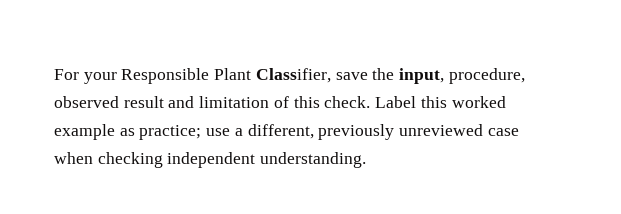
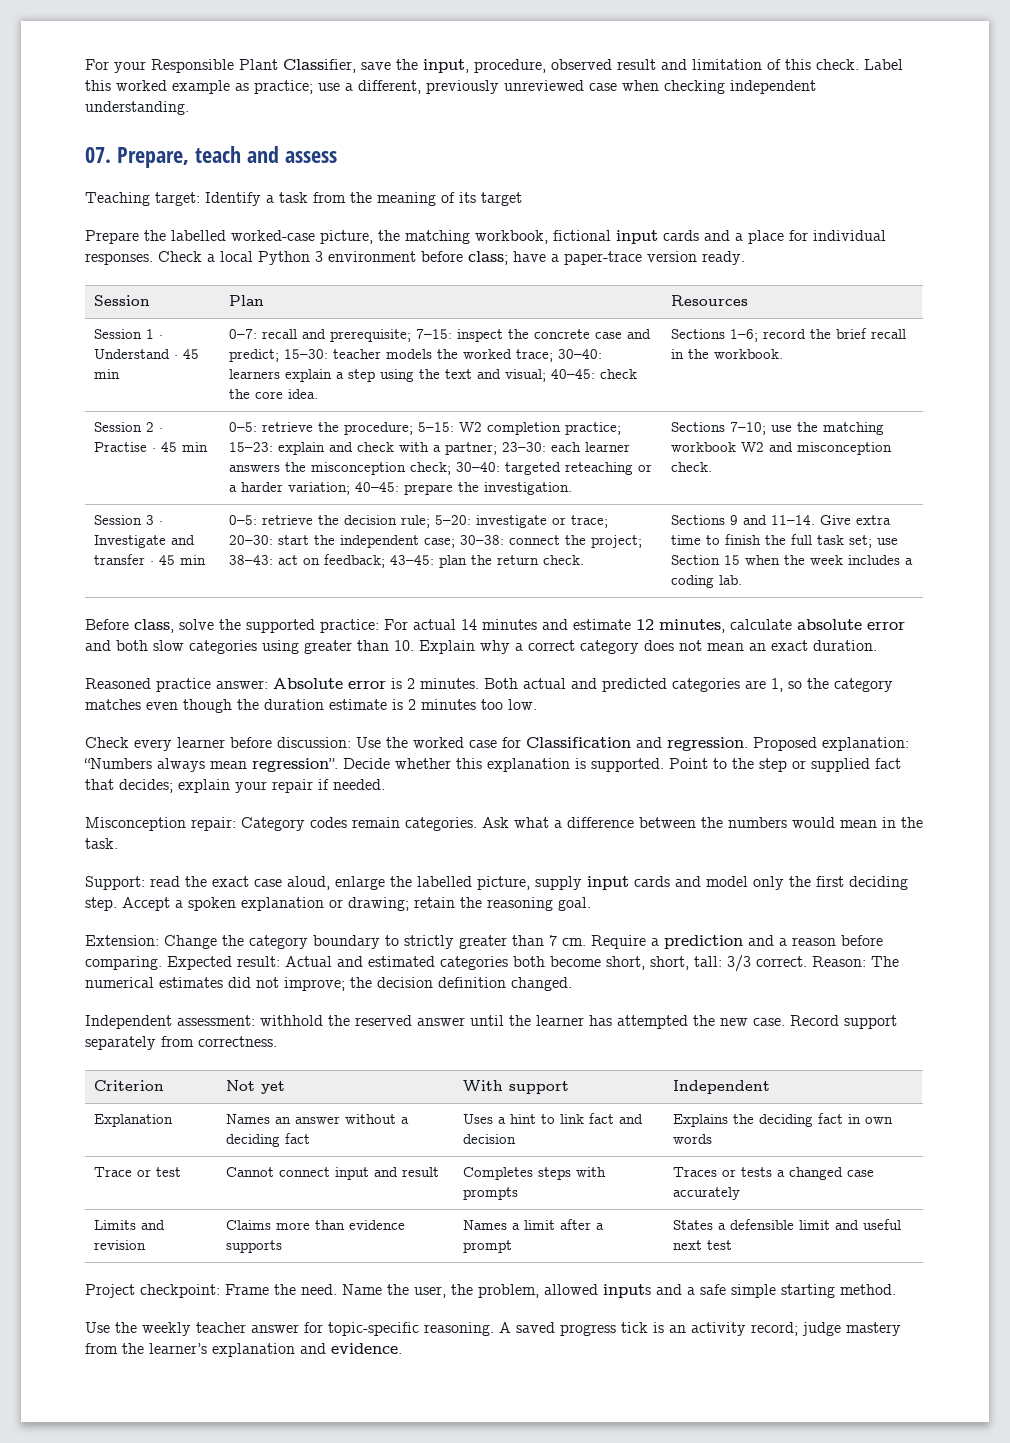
+ 07. Prepare, teach and assess
+ Teaching target: Identify a task from the meaning of its target
+ Prepare the labelled worked-case picture, the matching workbook, fictional input cards and a place for individual responses. Check a local Python 3 environment before class; have a paper-trace version ready.
+ Session | Plan | Resources
+ Session 1 · Understand · 45 min | 0–7: recall and prerequisite; 7–15: inspect the concrete case and predict; 15–30: teacher models the worked trace; 30–40: learners explain a step using the text and visual; 40–45: check the core idea. | Sections 1–6; record the brief recall in the workbook.
+ Session 2 · Practise · 45 min | 0–5: retrieve the procedure; 5–15: W2 completion practice; 15–23: explain and check with a partner; 23–30: each learner answers the misconception check; 30–40: targeted reteaching or a harder variation; 40–45: prepare the investigation. | Sections 7–10; use the matching workbook W2 and misconception check.
+ Session 3 · Investigate and transfer · 45 min | 0–5: retrieve the decision rule; 5–20: investigate or trace; 20–30: start the independent case; 30–38: connect the project; 38–43: act on feedback; 43–45: plan the return check. | Sections 9 and 11–14. Give extra time to finish the full task set; use Section 15 when the week includes a coding lab.
+ Before class, solve the supported practice: For actual 14 minutes and estimate 12 minutes, calculate absolute error and both slow categories using greater than 10. Explain why a correct category does not mean an exact duration.
+ Reasoned practice answer: Absolute error is 2 minutes. Both actual and predicted categories are 1, so the category matches even though the duration estimate is 2 minutes too low.
+ Check every learner before discussion: Use the worked case for Classification and regression. Proposed explanation: “Numbers always mean regression”. Decide whether this explanation is supported. Point to the step or supplied fact that decides; explain your repair if needed.
+ Misconception repair: Category codes remain categories. Ask what a difference between the numbers would mean in the task.
+ Support: read the exact case aloud, enlarge the labelled picture, supply input cards and model only the first deciding step. Accept a spoken explanation or drawing; retain the reasoning goal.
+ Extension: Change the category boundary to strictly greater than 7 cm. Require a prediction and a reason before comparing. Expected result: Actual and estimated categories both become short, short, tall: 3/3 correct. Reason: The numerical estimates did not improve; the decision definition changed.
+ Independent assessment: withhold the reserved answer until the learner has attempted the new case. Record support separately from correctness.
+ Criterion | Not yet | With support | Independent
+ Explanation | Names an answer without a deciding fact | Uses a hint to link fact and decision | Explains the deciding fact in own words
+ Trace or test | Cannot connect input and result | Completes steps with prompts | Traces or tests a changed case accurately
+ Limits and revision | Claims more than evidence supports | Names a limit after a prompt | States a defensible limit and useful next test
+ Project checkpoint: Frame the need. Name the user, the problem, allowed inputs and a safe simple starting method.
+ Use the weekly teacher answer for topic-specific reasoning. A saved progress tick is an activity record; judge mastery from the learner’s explanation and evidence.

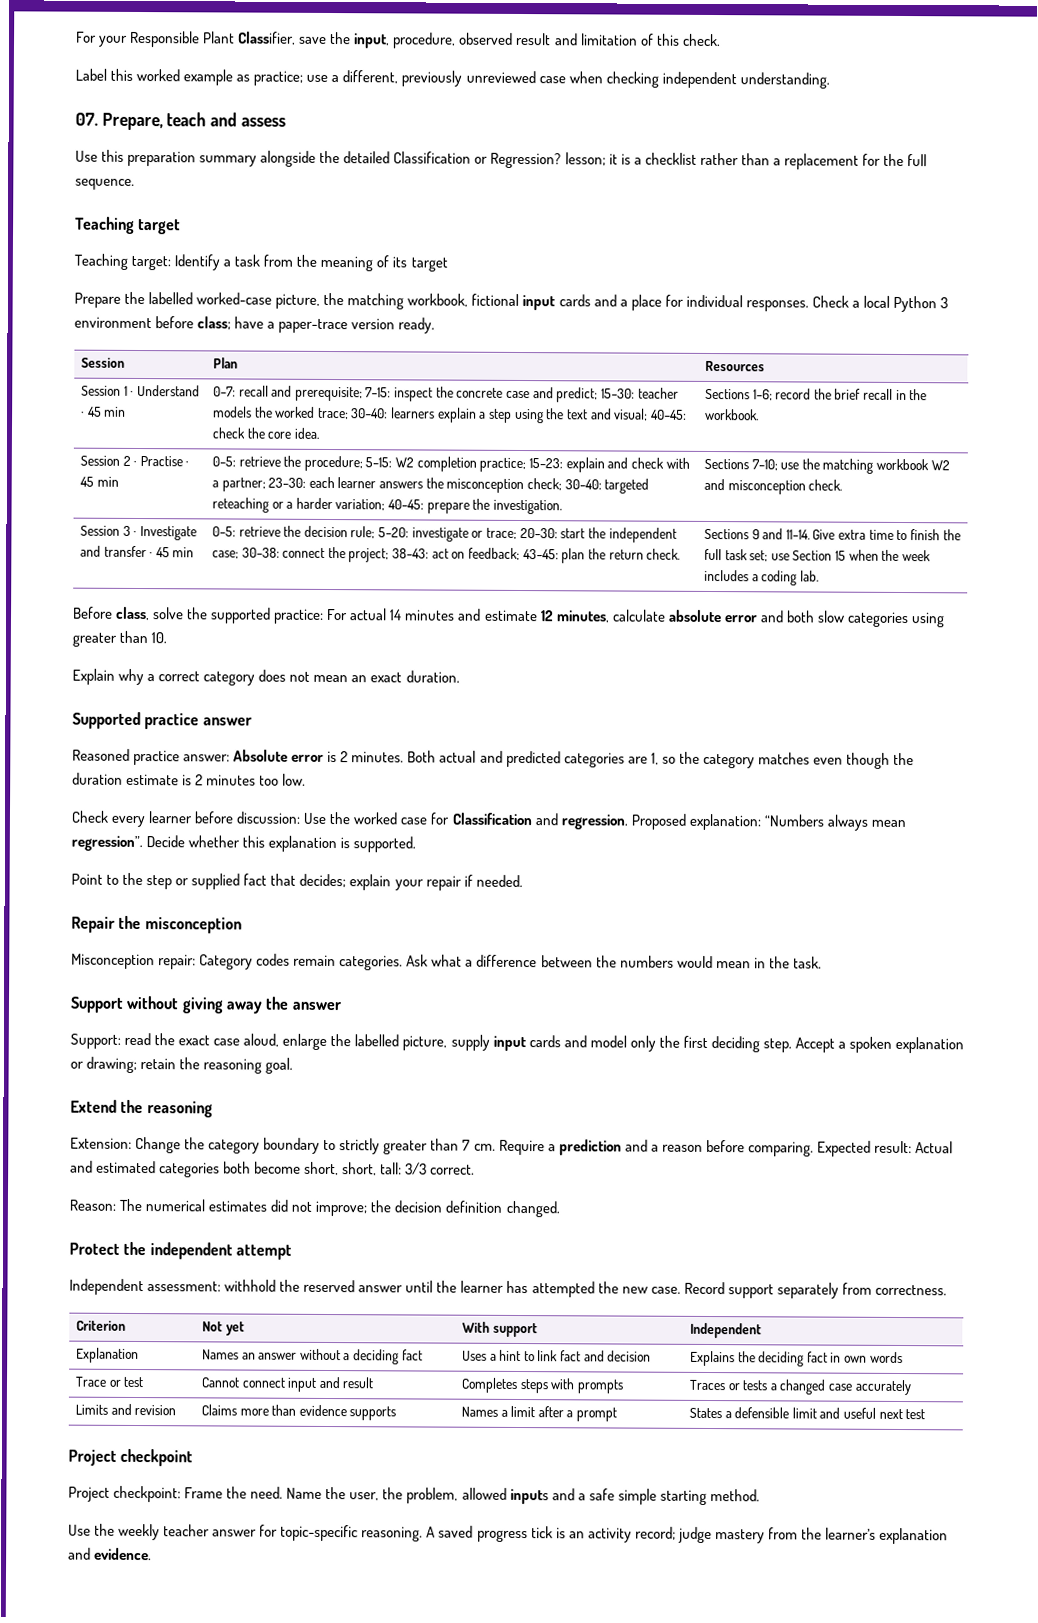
- For your Responsible Plant Classifier, save the input, procedure, observed result and limitation of this check. Label this worked example as practice; use a different, previously unreviewed case when checking independent understanding.
+ For your Responsible Plant Classifier, save the input, procedure, observed result and limitation of this check.
+ Label this worked example as practice; use a different, previously unreviewed case when checking independent understanding.
+ Use this preparation summary alongside the detailed Classification or Regression? lesson; it is a checklist rather than a replacement for the full sequence.
+ Teaching target
- Before class, solve the supported practice: For actual 14 minutes and estimate 12 minutes, calculate absolute error and both slow categories using greater than 10. Explain why a correct category does not mean an exact duration.
+ Before class, solve the supported practice: For actual 14 minutes and estimate 12 minutes, calculate absolute error and both slow categories using greater than 10.
+ Explain why a correct category does not mean an exact duration.
+ Supported practice answer
- Decide whether this explanation is supported. Point to the step or supplied fact that decides; explain your repair if needed.
+ Decide whether this explanation is supported.
+ Point to the step or supplied fact that decides; explain your repair if needed.
+ Repair the misconception
+ Support without giving away the answer
+ Extend the reasoning
- Expected result: Actual and estimated categories both become short, short, tall: 3/3 correct. Reason: The numerical estimates did not improve; the decision definition changed.
+ Expected result: Actual and estimated categories both become short, short, tall: 3/3 correct.
+ Reason: The numerical estimates did not improve; the decision definition changed.
+ Protect the independent attempt
+ Project checkpoint

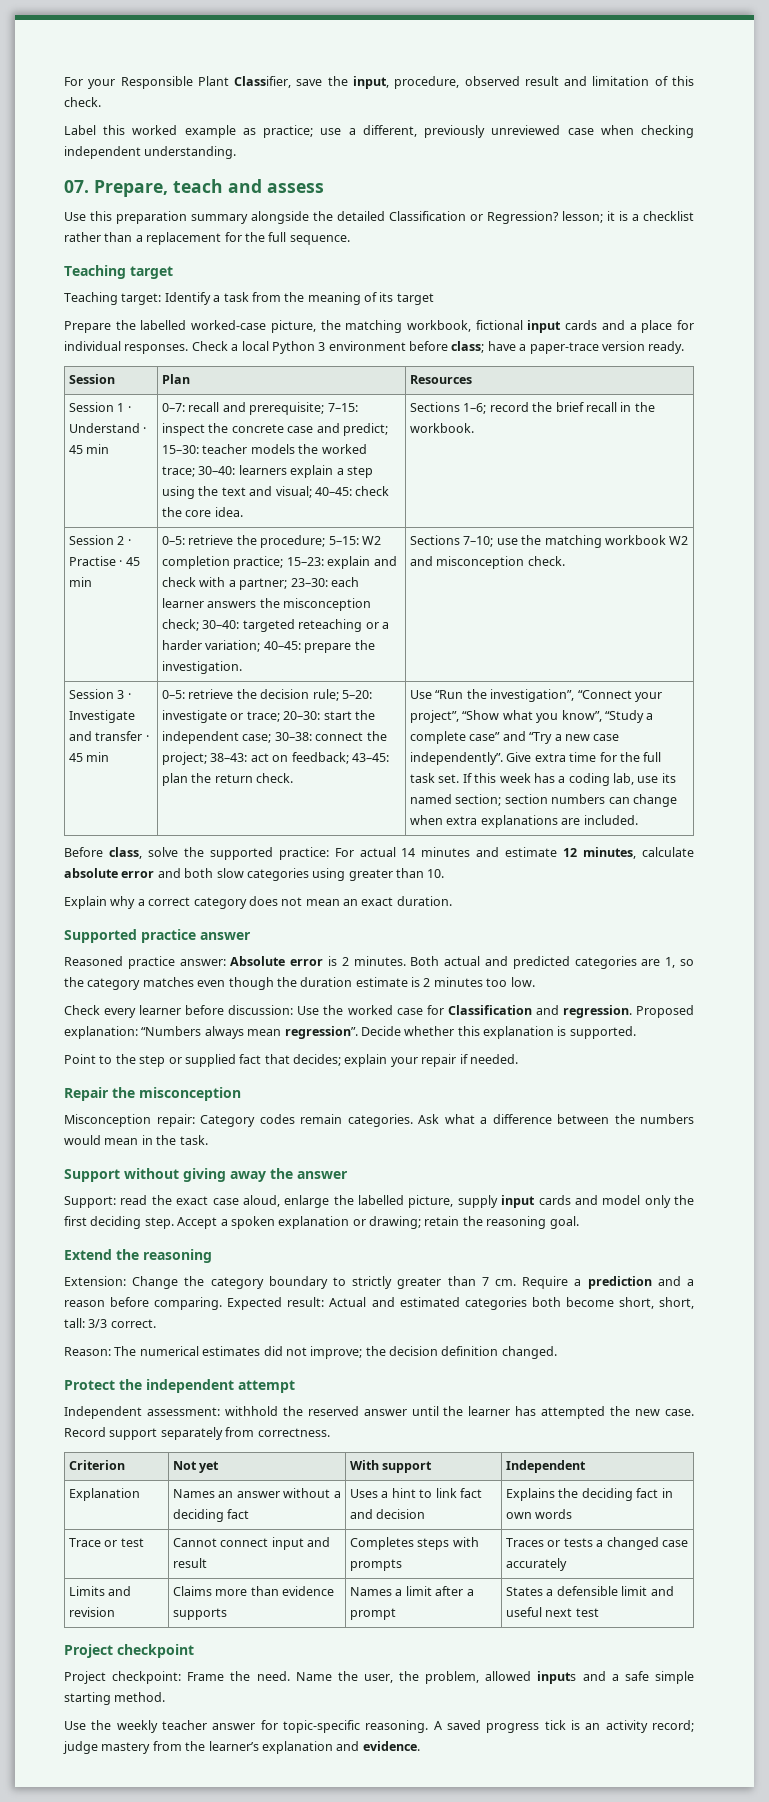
- Sections 9 and 11–14.
+ Use “Run the investigation”, “Connect your project”, “Show what you know”, “Study a complete case” and “Try a new case independently”.
- Give extra time to finish the full task set; use Section 15 when the week includes a coding lab.
+ Give extra time for the full task set. If this week has a coding lab, use its named section; section numbers can change when extra explanations are included.

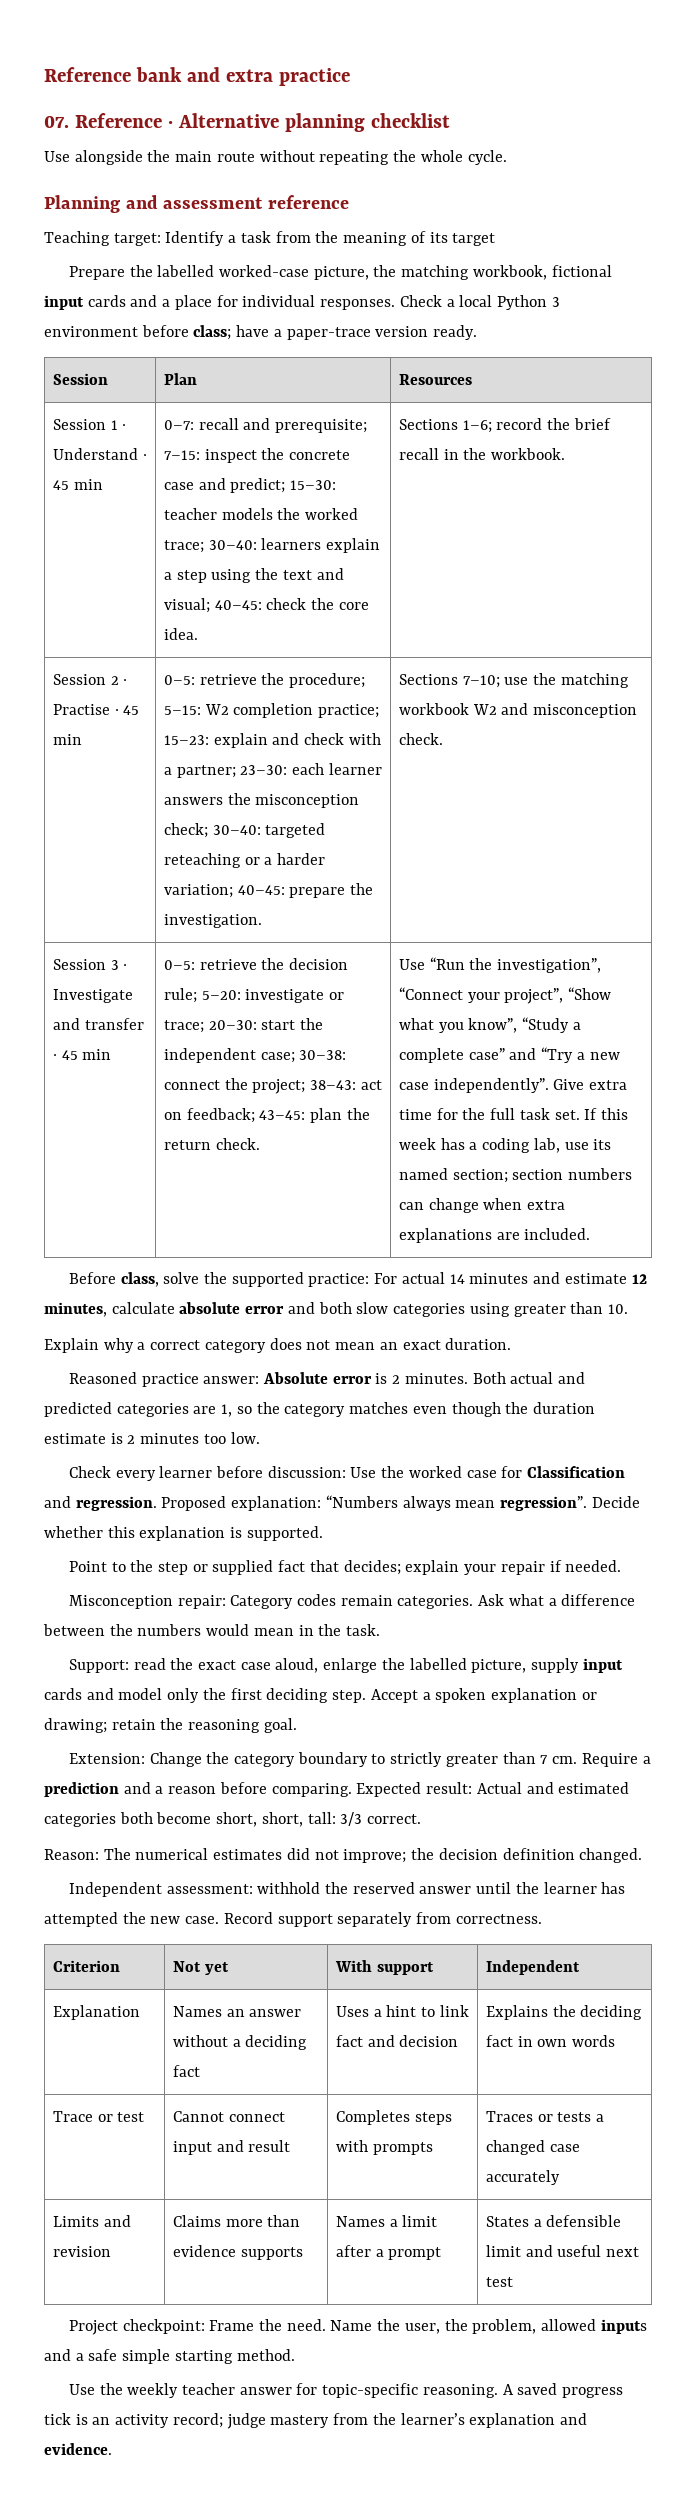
- For your Responsible Plant Classifier, save the input, procedure, observed result and limitation of this check.
- Label this worked example as practice; use a different, previously unreviewed case when checking independent understanding.
- 07. Prepare, teach and assess
- Use this preparation summary alongside the detailed Classification or Regression? lesson; it is a checklist rather than a replacement for the full sequence.
- Teaching target
+ Reference bank and extra practice
+ 07. Reference · Alternative planning checklist
+ Use alongside the main route without repeating the whole cycle.
+ Planning and assessment reference
- Supported practice answer
- Repair the misconception
- Support without giving away the answer
- Extend the reasoning
- Protect the independent attempt
- Project checkpoint

